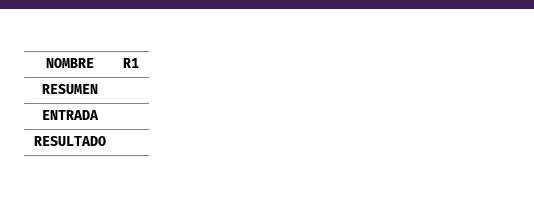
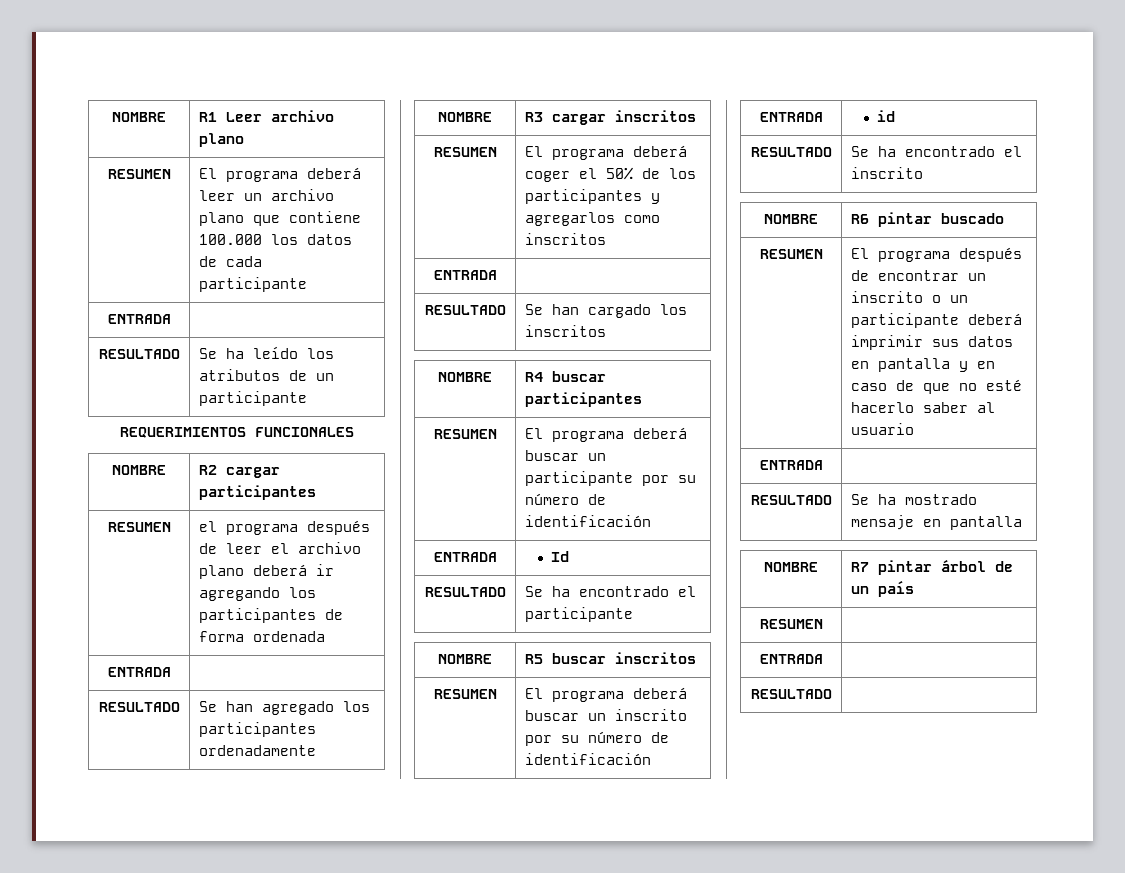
- NOMBRE | R1
+ NOMBRE | R1 Leer archivo plano
+ RESUMEN | El programa deberá leer un archivo plano que contiene 100.000 los datos de cada participante
+ ENTRADA |
+ RESULTADO | Se ha leído los atributos de un participante
+ REQUERIMIENTOS FUNCIONALES
+ NOMBRE | R2 cargar participantes
+ RESUMEN | el programa después de leer el archivo plano deberá ir agregando los participantes de forma ordenada
+ ENTRADA |
+ RESULTADO | Se han agregado los participantes ordenadamente
+ NOMBRE | R3 cargar inscritos
+ RESUMEN | El programa deberá coger el 50% de los participantes y agregarlos como inscritos
+ ENTRADA |
+ RESULTADO | Se han cargado los inscritos
+ NOMBRE | R4 buscar participantes
+ RESUMEN | El programa deberá buscar un participante por su número de identificación
+ ENTRADA | Id
+ RESULTADO | Se ha encontrado el participante
+ NOMBRE | R5 buscar inscritos
+ RESUMEN | El programa deberá buscar un inscrito por su número de identificación
+ ENTRADA | id
+ RESULTADO | Se ha encontrado el inscrito
+ NOMBRE | R6 pintar buscado
+ RESUMEN | El programa después de encontrar un inscrito o un participante deberá imprimir sus datos en pantalla y en caso de que no esté hacerlo saber al usuario
+ ENTRADA |
+ RESULTADO | Se ha mostrado mensaje en pantalla
+ NOMBRE | R7 pintar árbol de un país

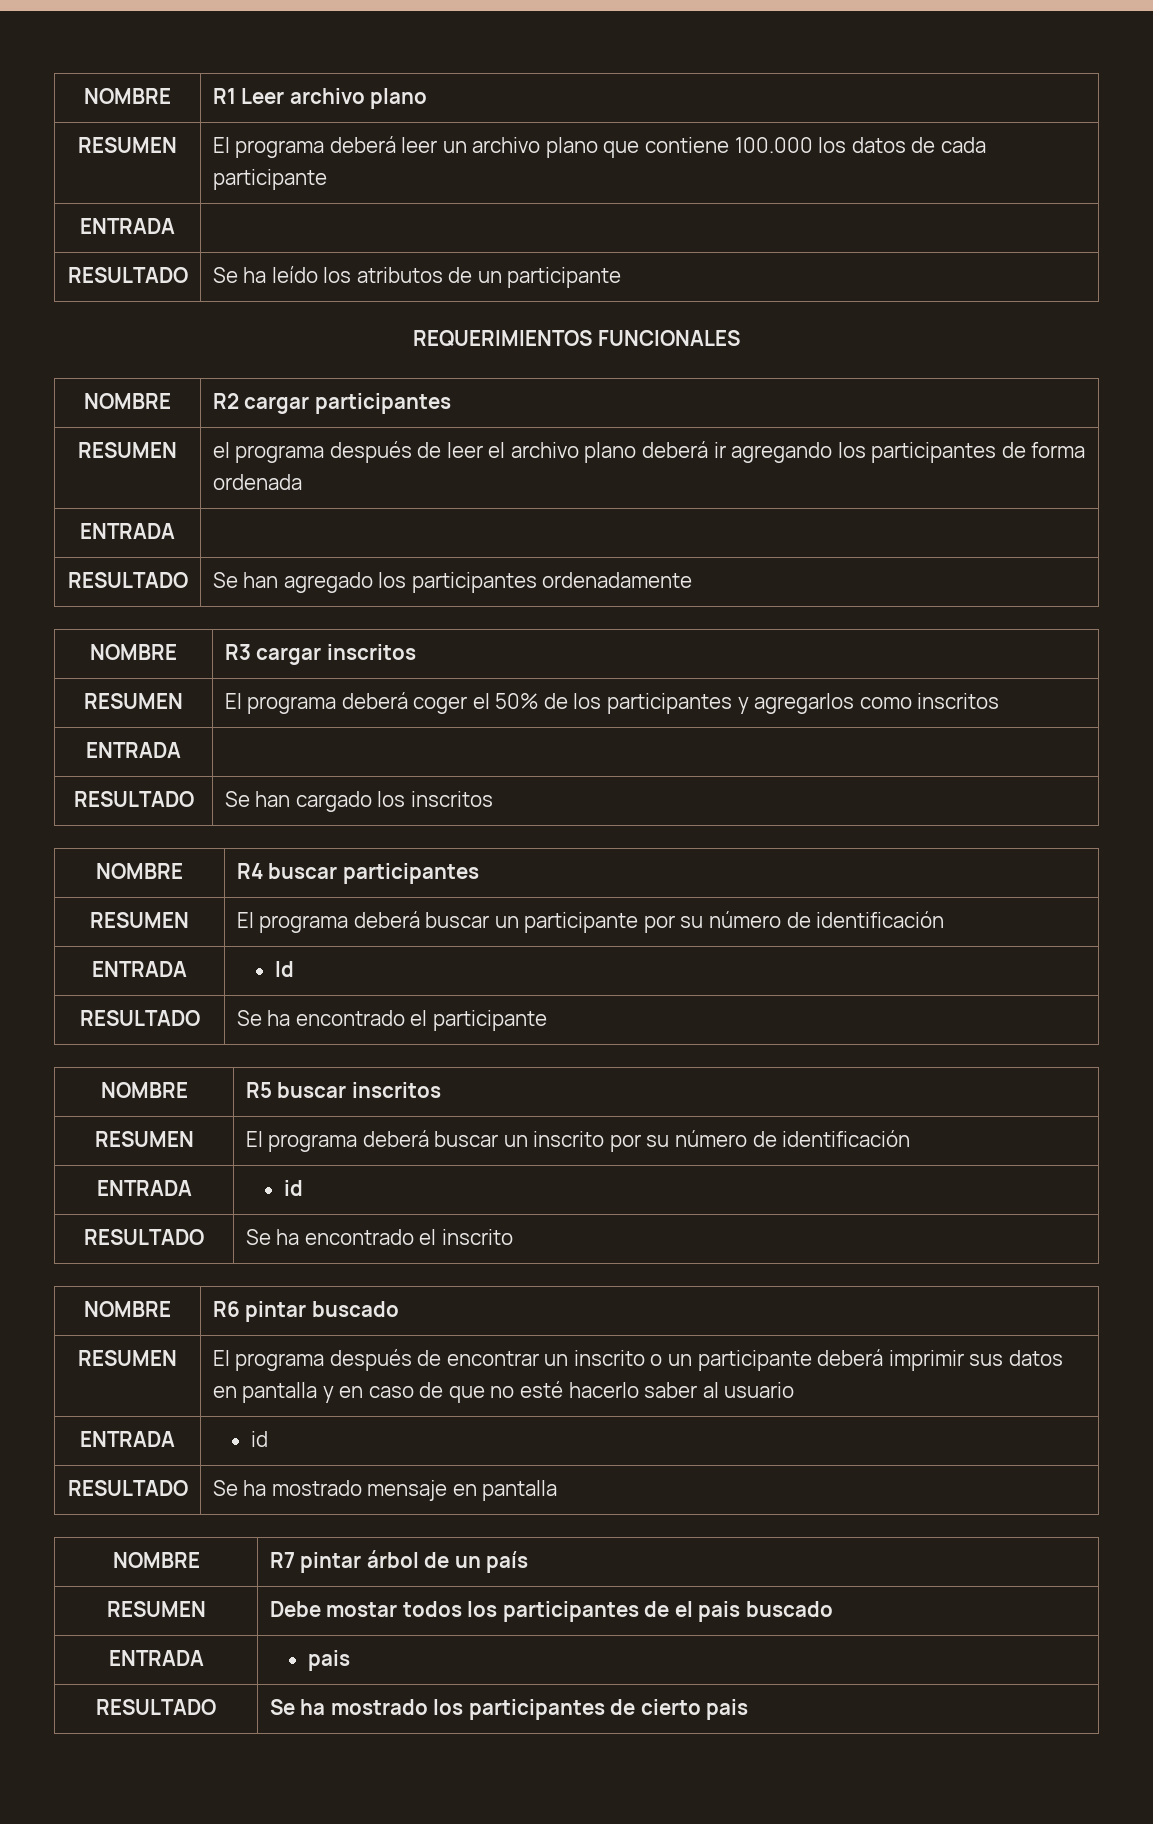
  RESUMEN | El programa después de encontrar un inscrito o un participante deberá imprimir sus datos en pantalla y en caso de que no esté hacerlo saber al usuario
- ENTRADA |
+ ENTRADA | id
  NOMBRE | R7 pintar árbol de un país
- RESUMEN |
- ENTRADA |
- RESULTADO |
+ RESUMEN | Debe mostar todos los participantes de el pais buscado
+ ENTRADA | pais
+ RESULTADO | Se ha mostrado los participantes de cierto pais

